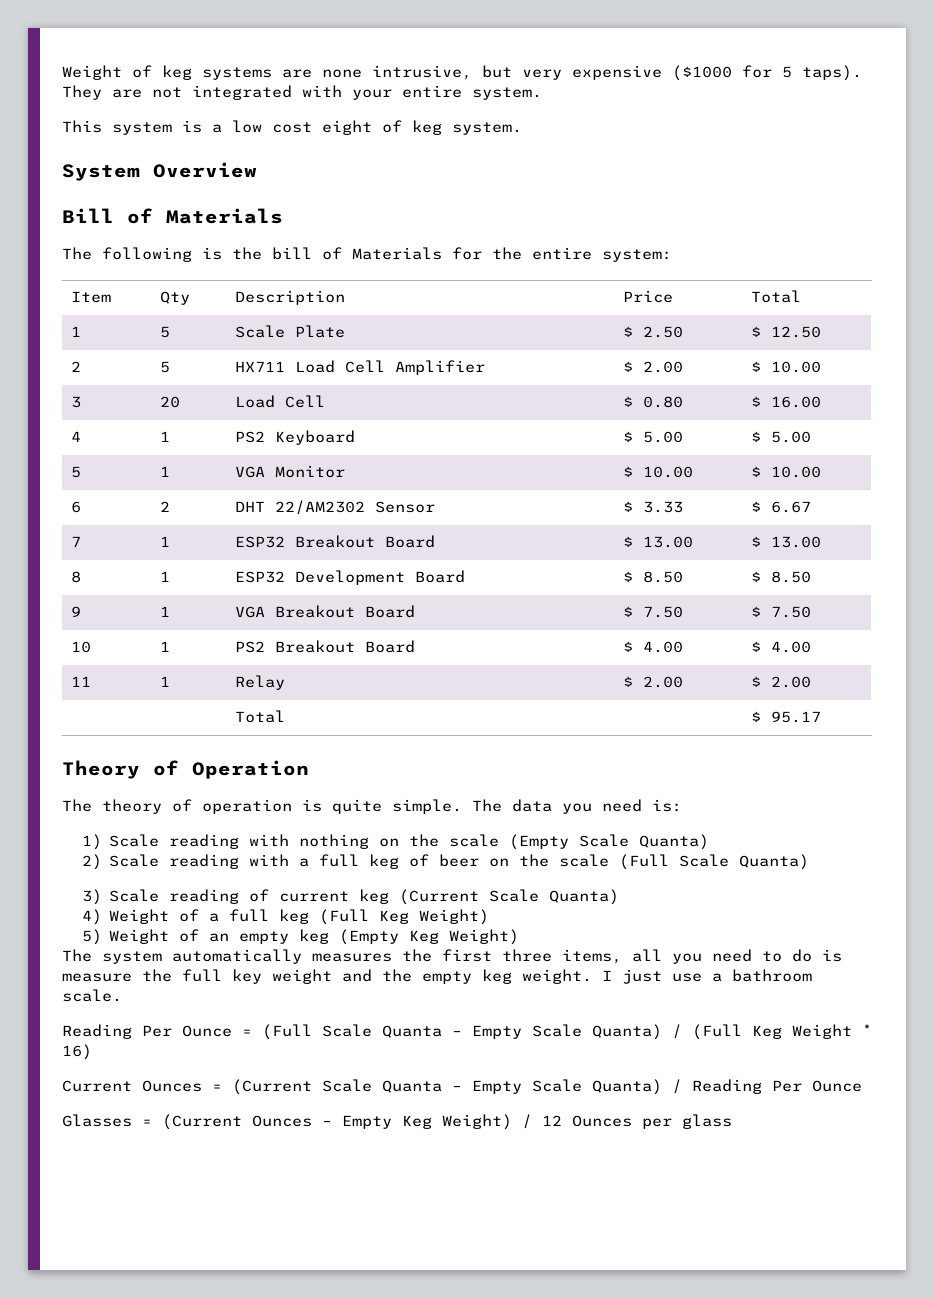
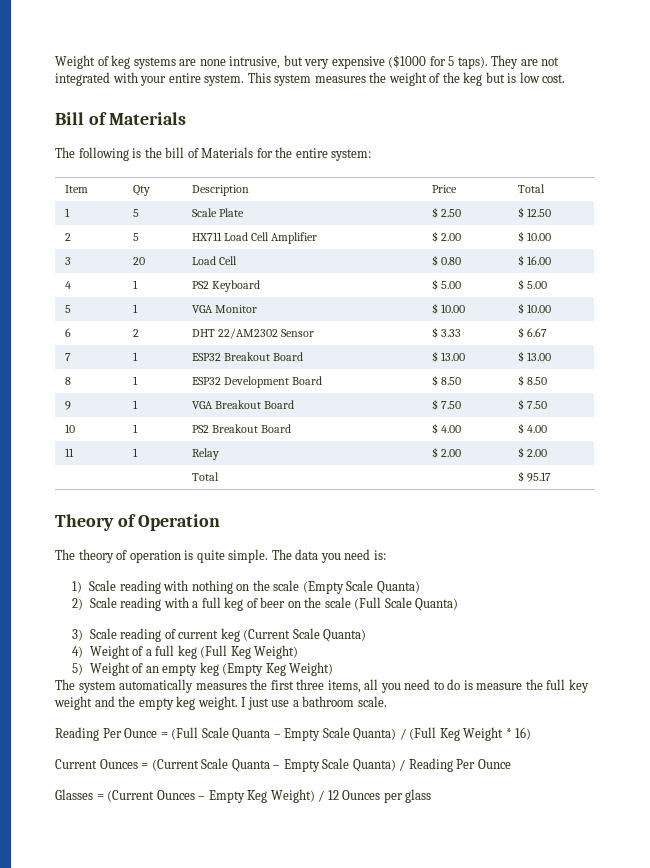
- They are not integrated with your entire system.
- This system is a low cost eight of keg system.
- System Overview
+ They are not integrated with your entire system. This system measures the weight of the keg but is low cost.

